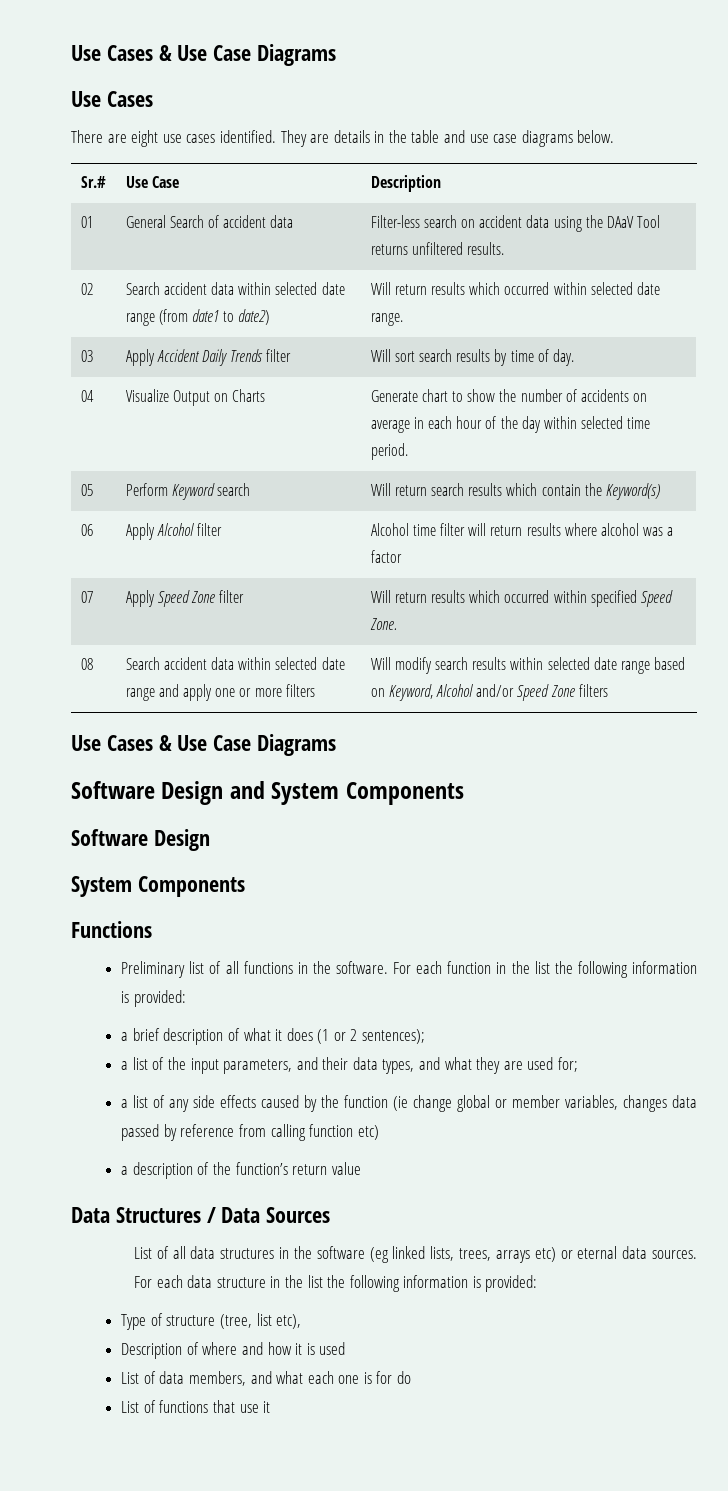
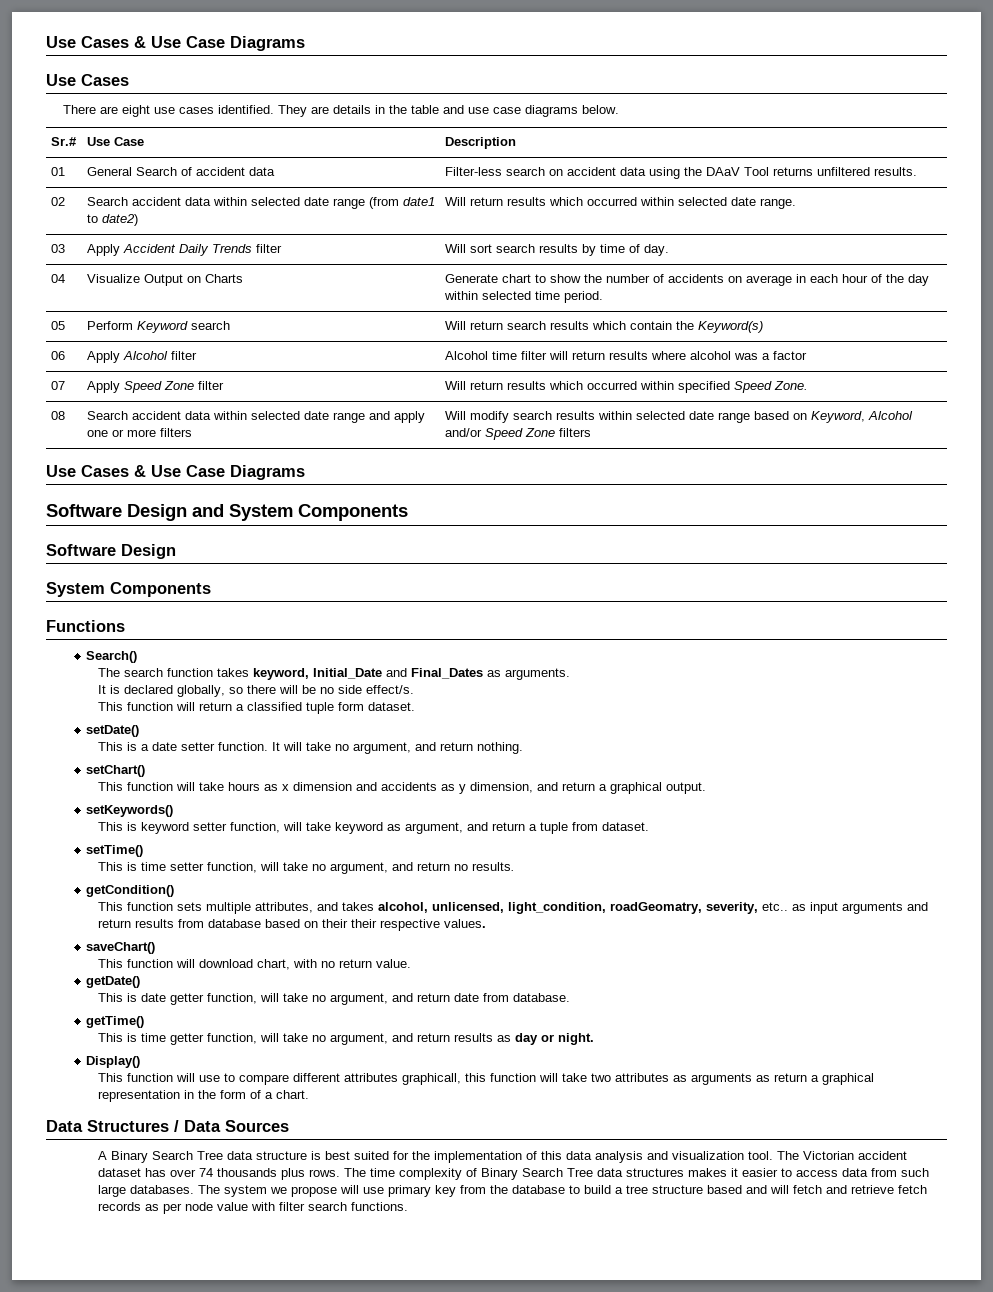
- Preliminary list of all functions in the software. For each function in the list the following information is provided:
- a brief description of what it does (1 or 2 sentences);
- a list of the input parameters, and their data types, and what they are used for;
- a list of any side effects caused by the function (ie change global or member variables, changes data passed by reference from calling function etc)
- a description of the function’s return value
+ Search()
+ The search function takes keyword, Initial_Date and Final_Dates as arguments.
+ It is declared globally, so there will be no side effect/s.
+ This function will return a classified tuple form dataset.
+ setDate()
+ This is a date setter function. It will take no argument, and return nothing.
+ setChart()
+ This function will take hours as x dimension and accidents as y dimension, and return a graphical output.
+ setKeywords()
+ This is keyword setter function, will take keyword as argument, and return a tuple from dataset.
+ setTime()
+ This is time setter function, will take no argument, and return no results.
+ getCondition()
+ This function sets multiple attributes, and takes alcohol, unlicensed, light_condition, roadGeomatry, severity, etc.. as input arguments and return results from database based on their their respective values.
+ saveChart()
+ This function will download chart, with no return value.
+ getDate()
+ This is date getter function, will take no argument, and return date from database.
+ getTime()
+ This is time getter function, will take no argument, and return results as day or night.
+ Display()
+ This function will use to compare different attributes graphicall, this function will take two attributes as arguments as return a graphical representation in the form of a chart.
- List of all data structures in the software (eg linked lists, trees, arrays etc) or eternal data sources. For each data structure in the list the following information is provided:
- Type of structure (tree, list etc),
- Description of where and how it is used
- List of data members, and what each one is for do
- List of functions that use it
+ A Binary Search Tree data structure is best suited for the implementation of this data analysis and visualization tool. The Victorian accident dataset has over 74 thousands plus rows. The time complexity of Binary Search Tree data structures makes it easier to access data from such large databases. The system we propose will use primary key from the database to build a tree structure based and will fetch and retrieve fetch records as per node value with filter search functions.

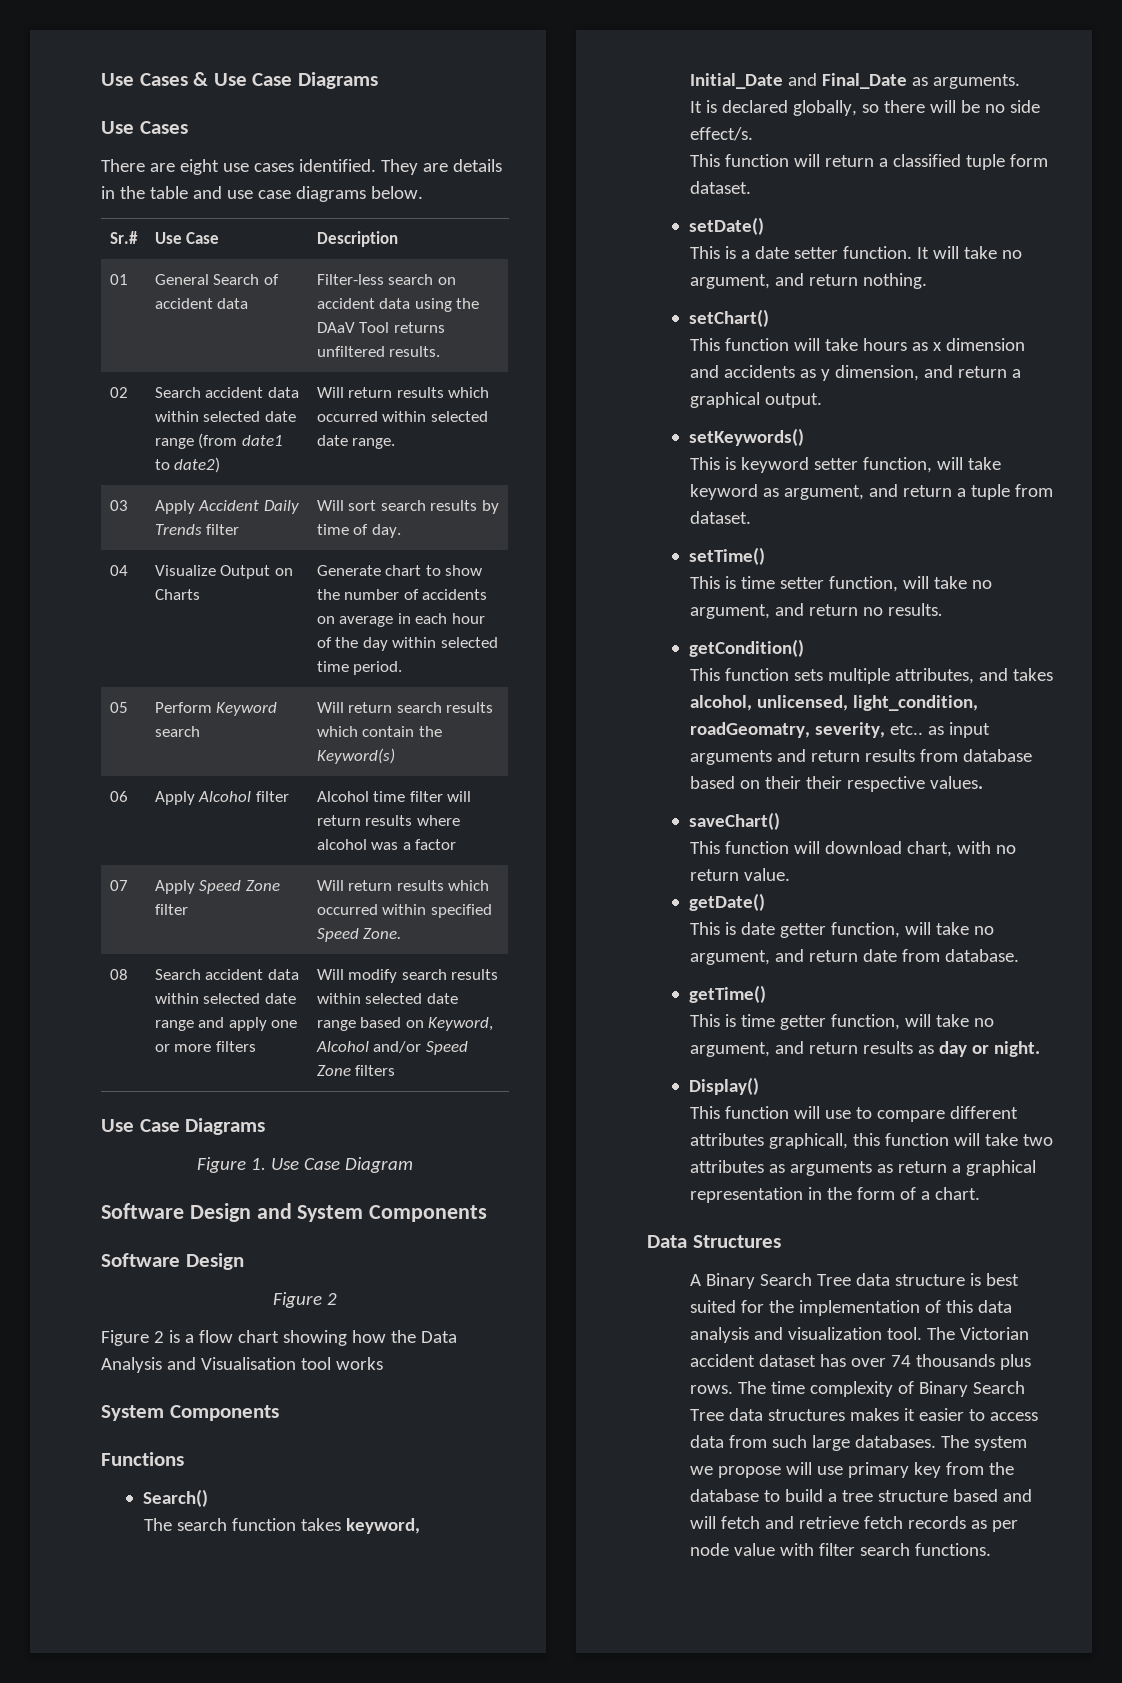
  08 | Search accident data within selected date range and apply one or more filters | Will modify search results within selected date range based on Keyword, Alcohol and/or Speed Zone filters
- Use Cases & Use Case Diagrams
+ Use Case Diagrams
+ Figure 1. Use Case Diagram
  Software Design and System Components
  Software Design
+ Figure 2
+ Figure 2 is a flow chart showing how the Data Analysis and Visualisation tool works
- The search function takes keyword, Initial_Date and Final_Dates as arguments.
+ The search function takes keyword, Initial_Date and Final_Date as arguments.
- Data Structures / Data Sources
+ Data Structures

